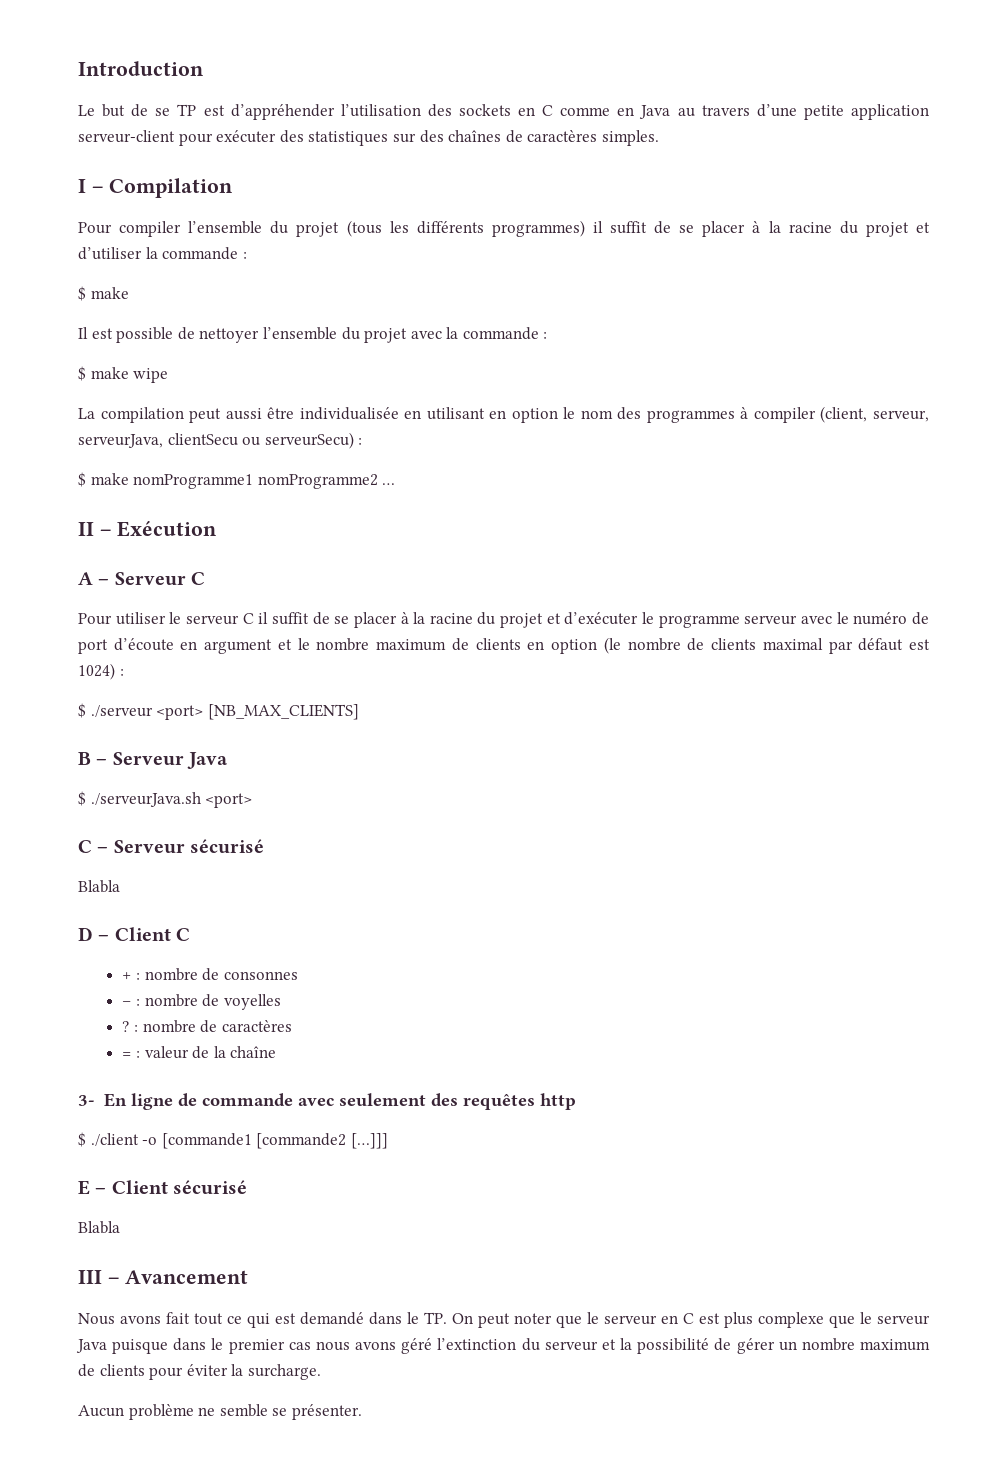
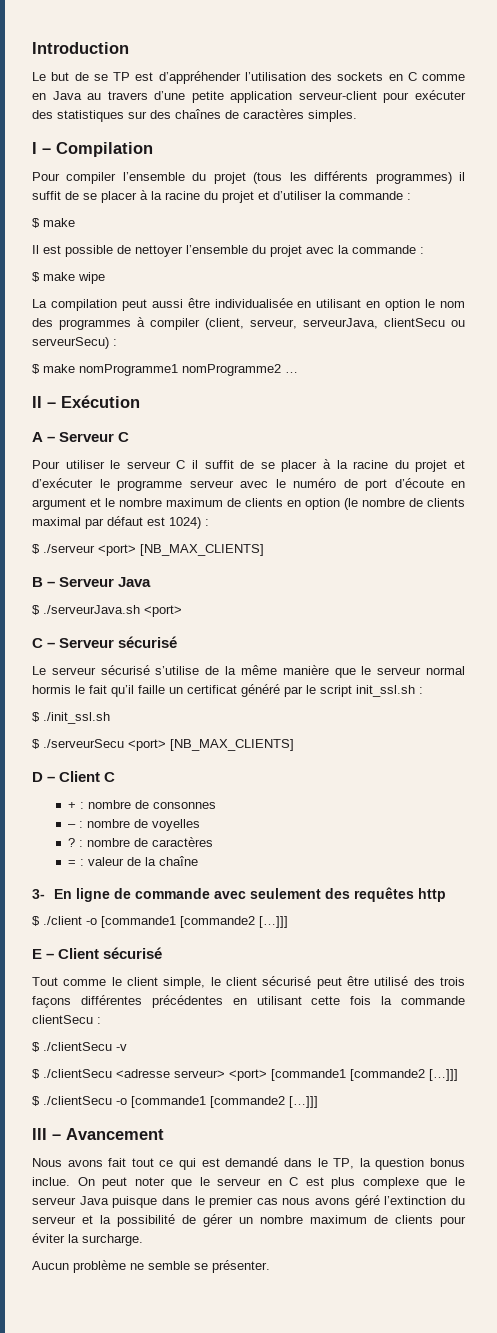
  C – Serveur sécurisé
- Blabla
+ Le serveur sécurisé s’utilise de la même manière que le serveur normal hormis le fait qu’il faille un certificat généré par le script init_ssl.sh :
+ $ ./init_ssl.sh
+ $ ./serveurSecu <port> [NB_MAX_CLIENTS]
  E – Client sécurisé
- Blabla
+ Tout comme le client simple, le client sécurisé peut être utilisé des trois façons différentes précédentes en utilisant cette fois la commande clientSecu :
+ $ ./clientSecu -v
+ $ ./clientSecu <adresse serveur> <port> [commande1 [commande2 […]]]
+ $ ./clientSecu -o [commande1 [commande2 […]]]
- Nous avons fait tout ce qui est demandé dans le TP. On peut noter que le serveur en C est plus complexe que le serveur Java puisque dans le premier cas nous avons géré l’extinction du serveur et la possibilité de gérer un nombre maximum de clients pour éviter la surcharge.
+ Nous avons fait tout ce qui est demandé dans le TP, la question bonus inclue. On peut noter que le serveur en C est plus complexe que le serveur Java puisque dans le premier cas nous avons géré l’extinction du serveur et la possibilité de gérer un nombre maximum de clients pour éviter la surcharge.

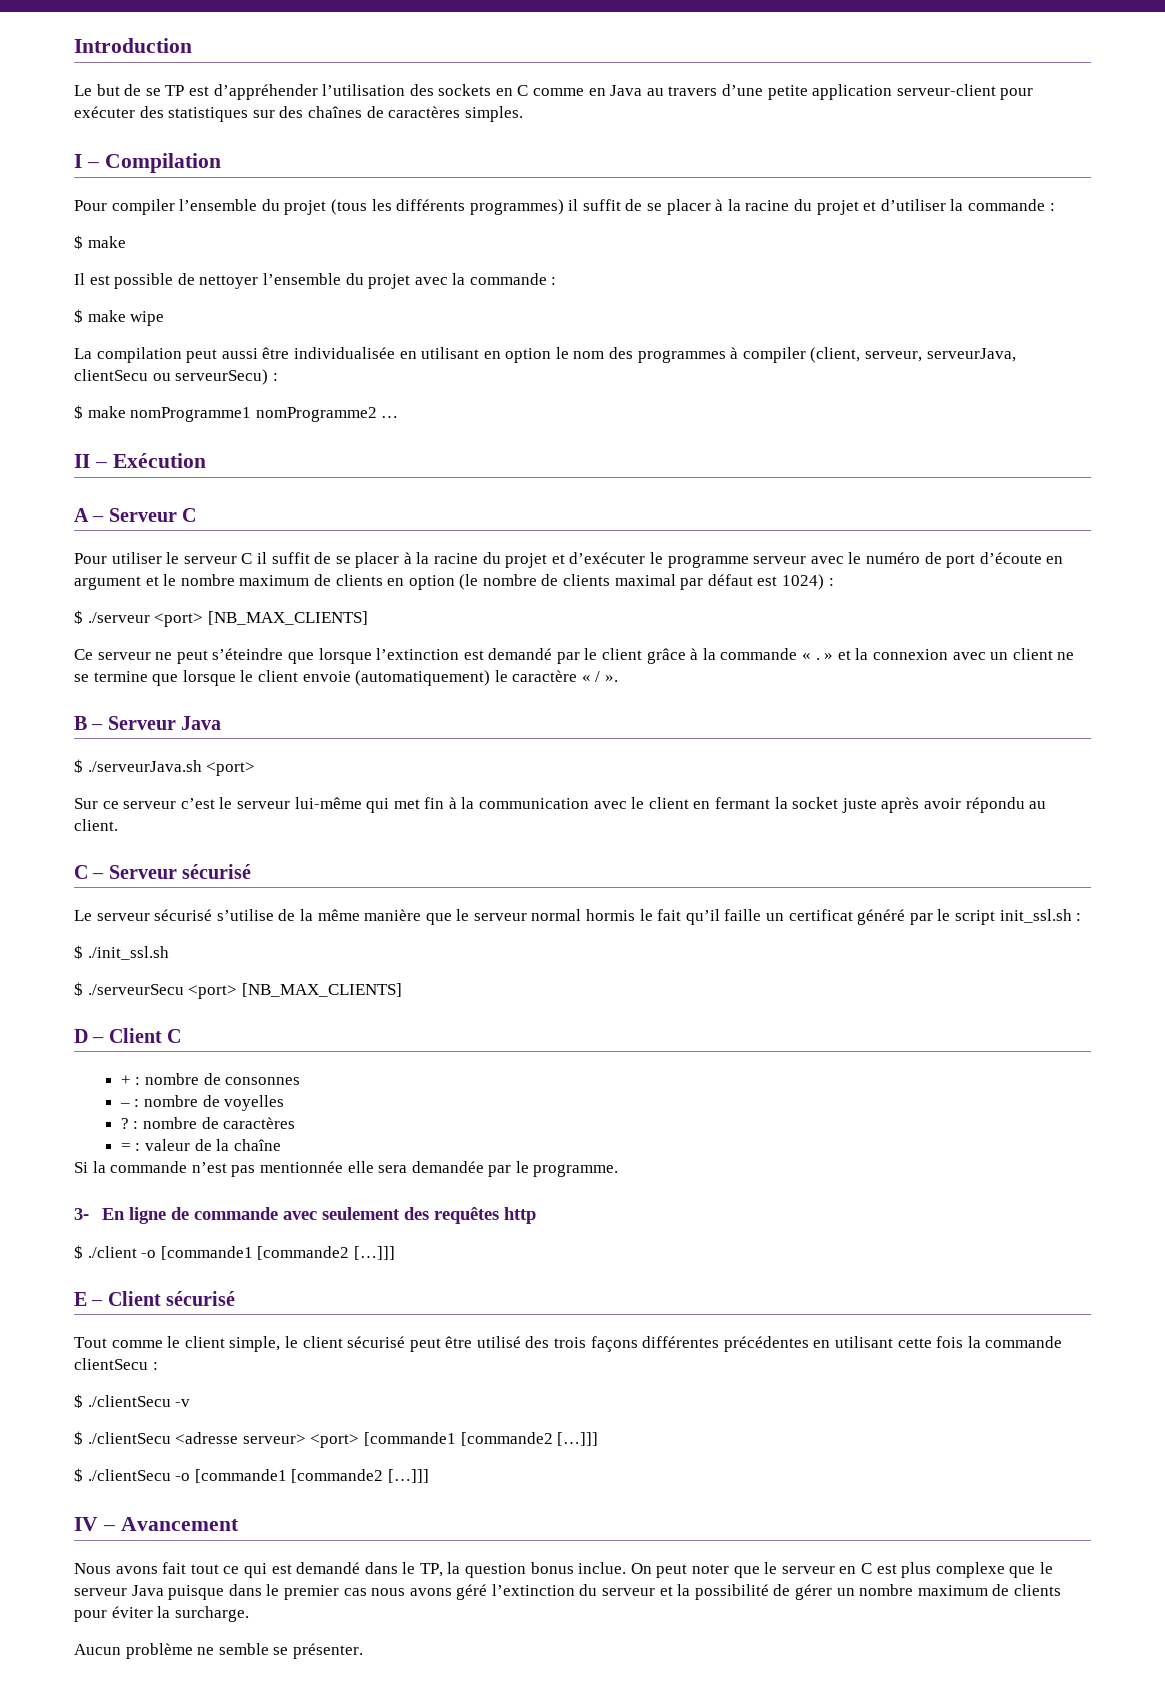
+ Ce serveur ne peut s’éteindre que lorsque l’extinction est demandé par le client grâce à la commande « . » et la connexion avec un client ne se termine que lorsque le client envoie (automatiquement) le caractère « / ».
+ Sur ce serveur c’est le serveur lui-même qui met fin à la communication avec le client en fermant la socket juste après avoir répondu au client.
+ Si la commande n’est pas mentionnée elle sera demandée par le programme.
- III – Avancement
+ IV – Avancement

